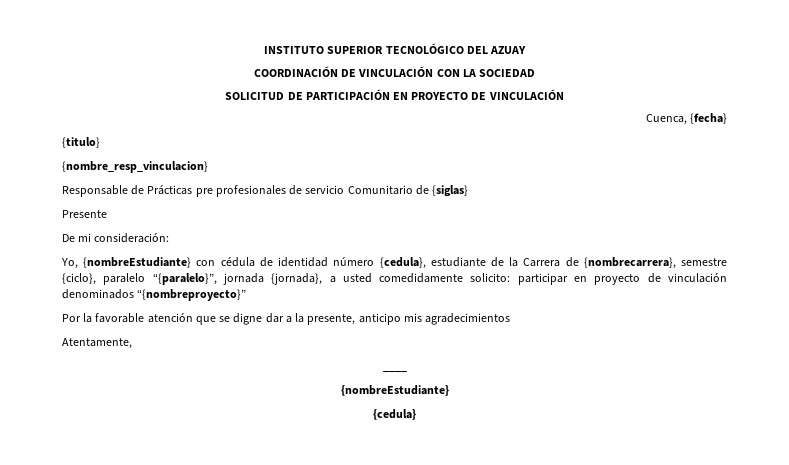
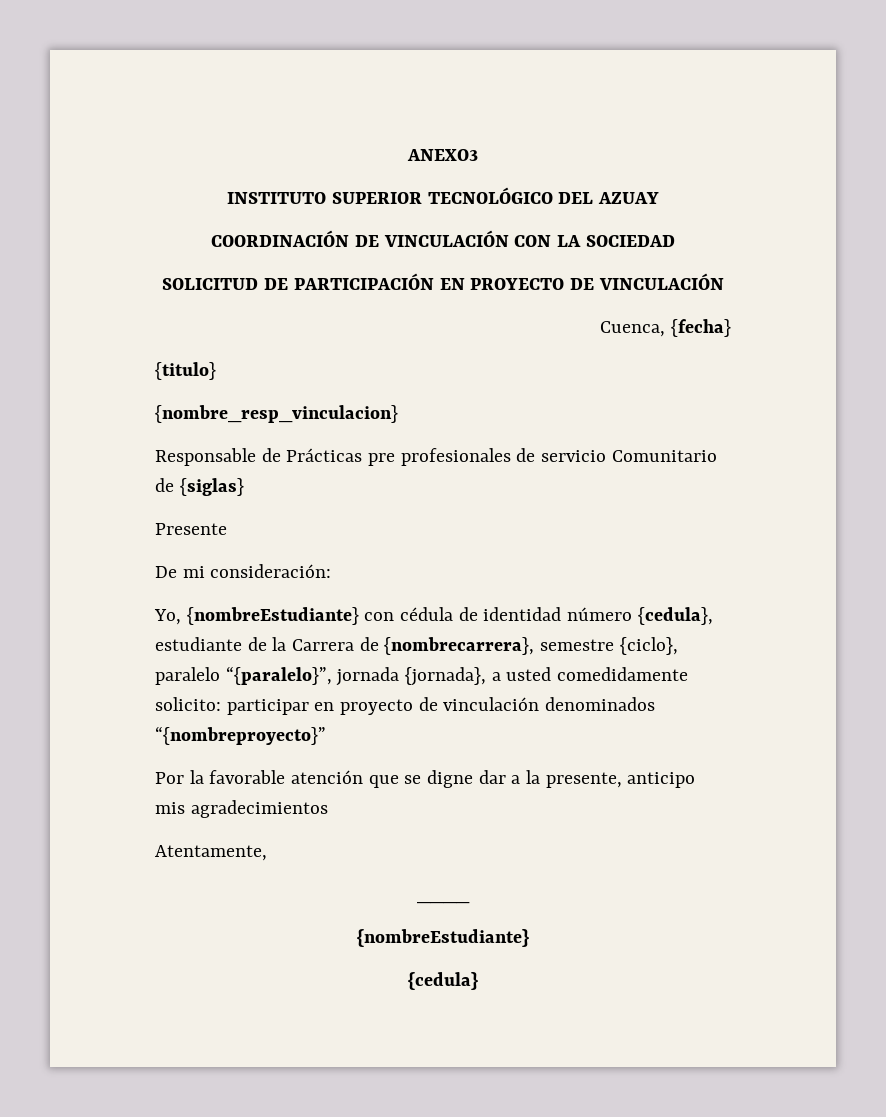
+ ANEXO3

